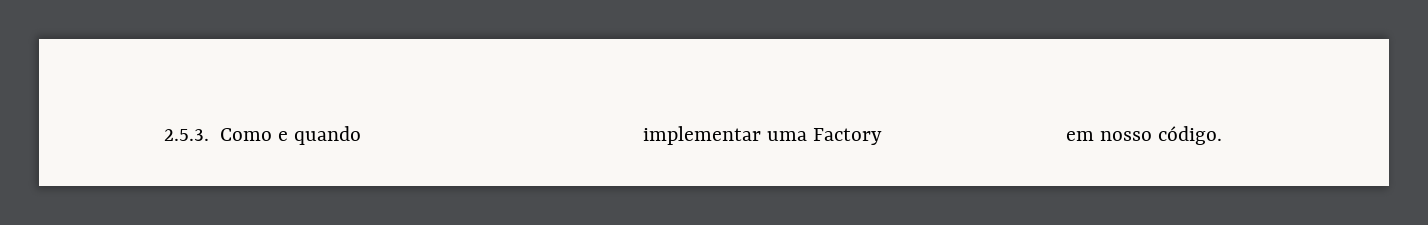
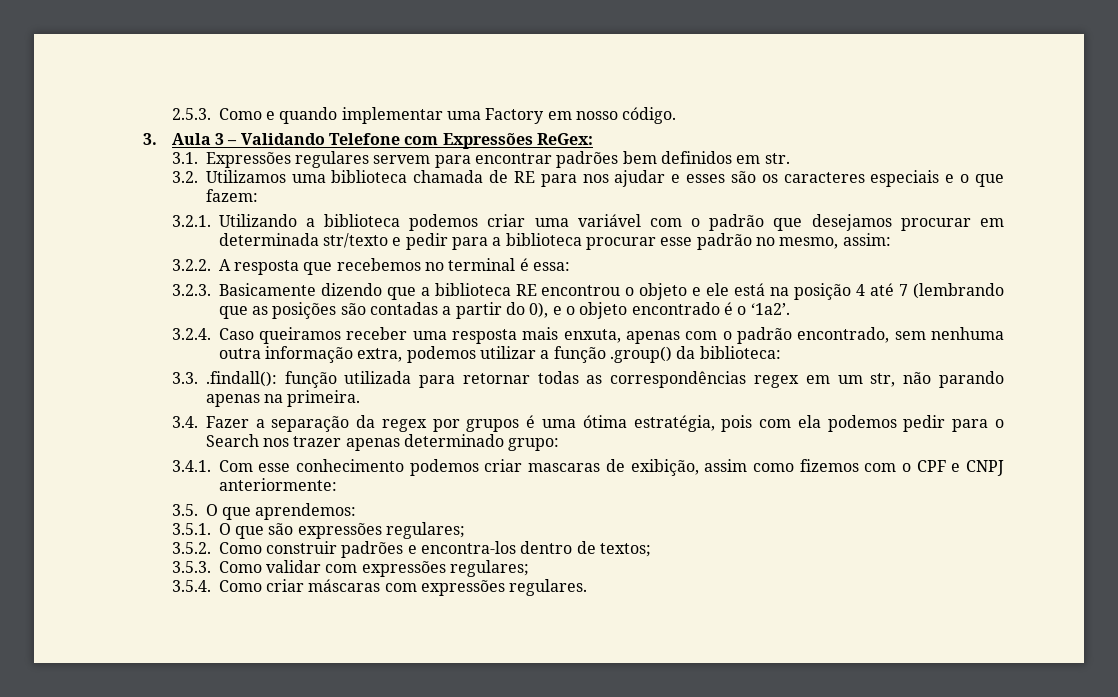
+ 3. Aula 3 – Validando Telefone com Expressões ReGex:
+ 3.1. Expressões regulares servem para encontrar padrões bem definidos em str.
+ 3.2. Utilizamos uma biblioteca chamada de RE para nos ajudar e esses são os caracteres especiais e o que fazem:
+ 3.2.1. Utilizando a biblioteca podemos criar uma variável com o padrão que desejamos procurar em determinada str/texto e pedir para a biblioteca procurar esse padrão no mesmo, assim:
+ 3.2.2. A resposta que recebemos no terminal é essa:
+ 3.2.3. Basicamente dizendo que a biblioteca RE encontrou o objeto e ele está na posição 4 até 7 (lembrando que as posições são contadas a partir do 0), e o objeto encontrado é o ‘1a2’.
+ 3.2.4. Caso queiramos receber uma resposta mais enxuta, apenas com o padrão encontrado, sem nenhuma outra informação extra, podemos utilizar a função .group() da biblioteca:
+ 3.3. .findall(): função utilizada para retornar todas as correspondências regex em um str, não parando apenas na primeira.
+ 3.4. Fazer a separação da regex por grupos é uma ótima estratégia, pois com ela podemos pedir para o Search nos trazer apenas determinado grupo:
+ 3.4.1. Com esse conhecimento podemos criar mascaras de exibição, assim como fizemos com o CPF e CNPJ anteriormente:
+ 3.5. O que aprendemos:
+ 3.5.1. O que são expressões regulares;
+ 3.5.2. Como construir padrões e encontra-los dentro de textos;
+ 3.5.3. Como validar com expressões regulares;
+ 3.5.4. Como criar máscaras com expressões regulares.

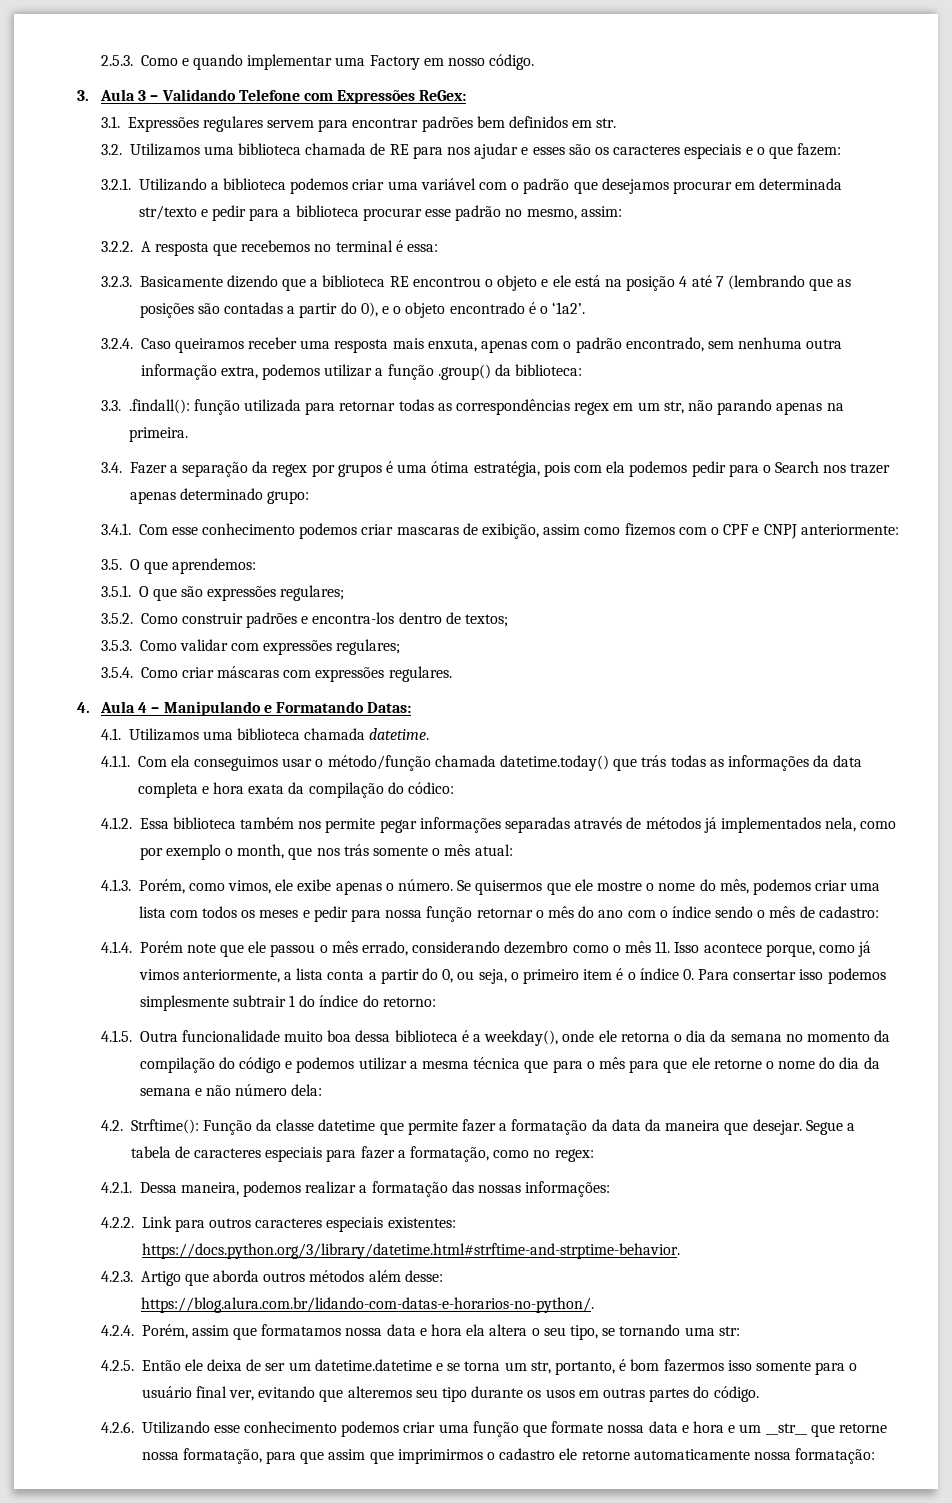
+ 4. Aula 4 – Manipulando e Formatando Datas:
+ 4.1. Utilizamos uma biblioteca chamada datetime.
+ 4.1.1. Com ela conseguimos usar o método/função chamada datetime.today() que trás todas as informações da data completa e hora exata da compilação do códico:
+ 4.1.2. Essa biblioteca também nos permite pegar informações separadas através de métodos já implementados nela, como por exemplo o month, que nos trás somente o mês atual:
+ 4.1.3. Porém, como vimos, ele exibe apenas o número. Se quisermos que ele mostre o nome do mês, podemos criar uma lista com todos os meses e pedir para nossa função retornar o mês do ano com o índice sendo o mês de cadastro:
+ 4.1.4. Porém note que ele passou o mês errado, considerando dezembro como o mês 11. Isso acontece porque, como já vimos anteriormente, a lista conta a partir do 0, ou seja, o primeiro item é o índice 0. Para consertar isso podemos simplesmente subtrair 1 do índice do retorno:
+ 4.1.5. Outra funcionalidade muito boa dessa biblioteca é a weekday(), onde ele retorna o dia da semana no momento da compilação do código e podemos utilizar a mesma técnica que para o mês para que ele retorne o nome do dia da semana e não número dela:
+ 4.2. Strftime(): Função da classe datetime que permite fazer a formatação da data da maneira que desejar. Segue a tabela de caracteres especiais para fazer a formatação, como no regex:
+ 4.2.1. Dessa maneira, podemos realizar a formatação das nossas informações:
+ 4.2.2. Link para outros caracteres especiais existentes: https://docs.python.org/3/library/datetime.html#strftime-and-strptime-behavior.
+ 4.2.3. Artigo que aborda outros métodos além desse: https://blog.alura.com.br/lidando-com-datas-e-horarios-no-python/.
+ 4.2.4. Porém, assim que formatamos nossa data e hora ela altera o seu tipo, se tornando uma str:
+ 4.2.5. Então ele deixa de ser um datetime.datetime e se torna um str, portanto, é bom fazermos isso somente para o usuário final ver, evitando que alteremos seu tipo durante os usos em outras partes do código.
+ 4.2.6. Utilizando esse conhecimento podemos criar uma função que formate nossa data e hora e um __str__ que retorne nossa formatação, para que assim que imprimirmos o cadastro ele retorne automaticamente nossa formatação:

